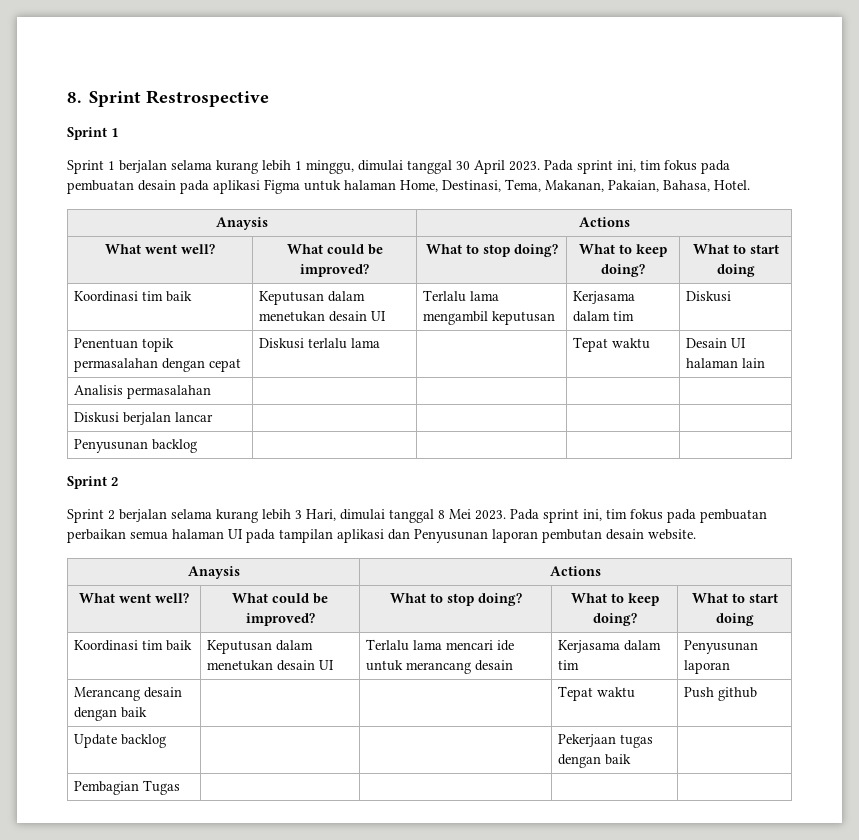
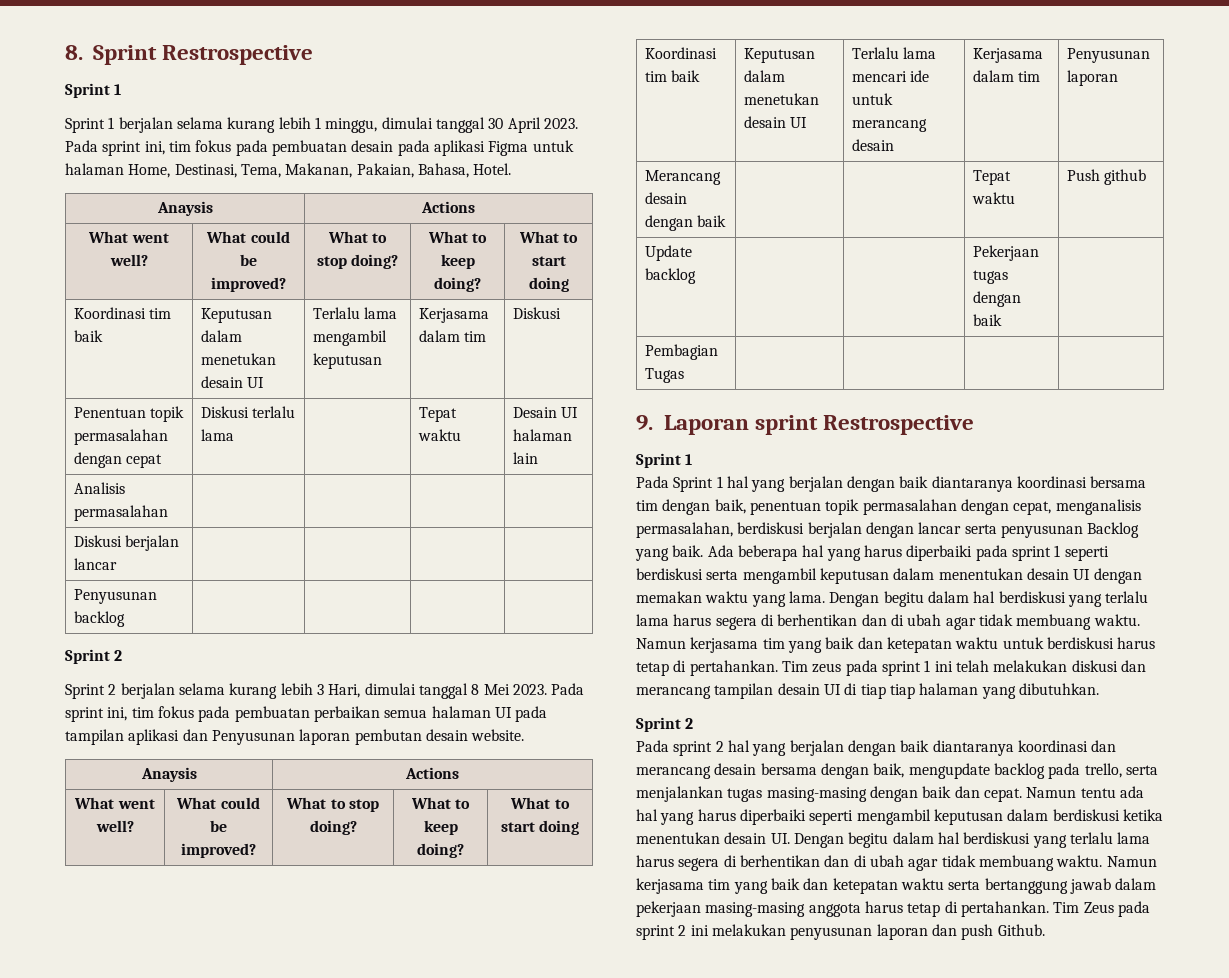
+ 9. Laporan sprint Restrospective
+ Sprint 1
+ Pada Sprint 1 hal yang berjalan dengan baik diantaranya koordinasi bersama tim dengan baik, penentuan topik permasalahan dengan cepat, menganalisis permasalahan, berdiskusi berjalan dengan lancar serta penyusunan Backlog yang baik. Ada beberapa hal yang harus diperbaiki pada sprint 1 seperti berdiskusi serta mengambil keputusan dalam menentukan desain UI dengan memakan waktu yang lama. Dengan begitu dalam hal berdiskusi yang terlalu lama harus segera di berhentikan dan di ubah agar tidak membuang waktu. Namun kerjasama tim yang baik dan ketepatan waktu untuk berdiskusi harus tetap di pertahankan. Tim zeus pada sprint 1 ini telah melakukan diskusi dan merancang tampilan desain UI di tiap tiap halaman yang dibutuhkan.
+ Sprint 2
+ Pada sprint 2 hal yang berjalan dengan baik diantaranya koordinasi dan merancang desain bersama dengan baik, mengupdate backlog pada trello, serta menjalankan tugas masing-masing dengan baik dan cepat. Namun tentu ada hal yang harus diperbaiki seperti mengambil keputusan dalam berdiskusi ketika menentukan desain UI. Dengan begitu dalam hal berdiskusi yang terlalu lama harus segera di berhentikan dan di ubah agar tidak membuang waktu. Namun kerjasama tim yang baik dan ketepatan waktu serta bertanggung jawab dalam pekerjaan masing-masing anggota harus tetap di pertahankan. Tim Zeus pada sprint 2 ini melakukan penyusunan laporan dan push Github.

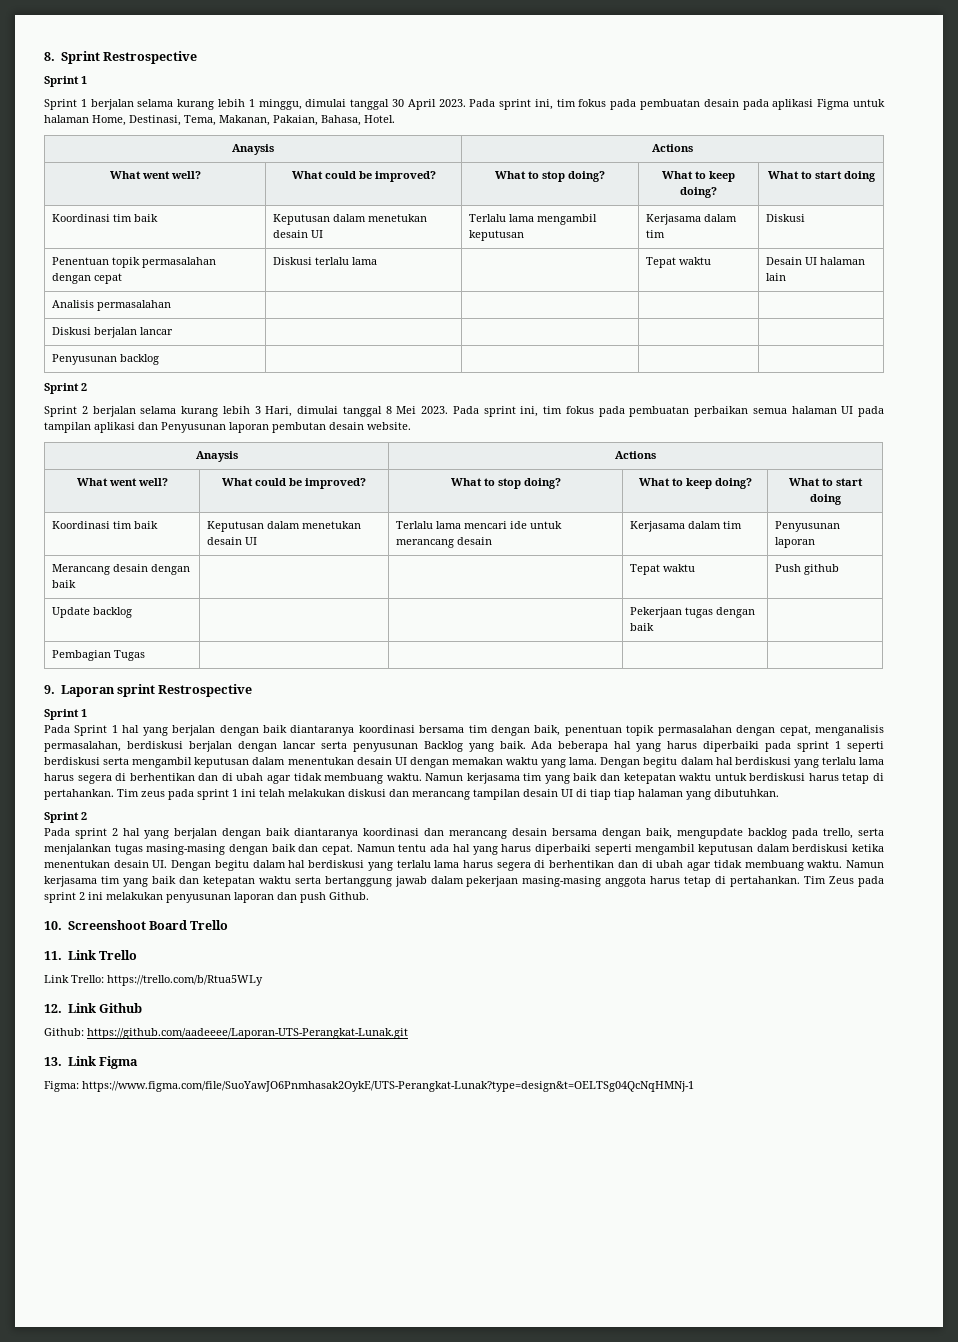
+ 10. Screenshoot Board Trello
+ 11. Link Trello
+ Link Trello: https://trello.com/b/Rtua5WLy
+ 12. Link Github
+ Github: https://github.com/aadeeee/Laporan-UTS-Perangkat-Lunak.git
+ 13. Link Figma
+ Figma: https://www.figma.com/file/SuoYawJO6Pnmhasak2OykE/UTS-Perangkat-Lunak?type=design&t=OELTSg04QcNqHMNj-1

